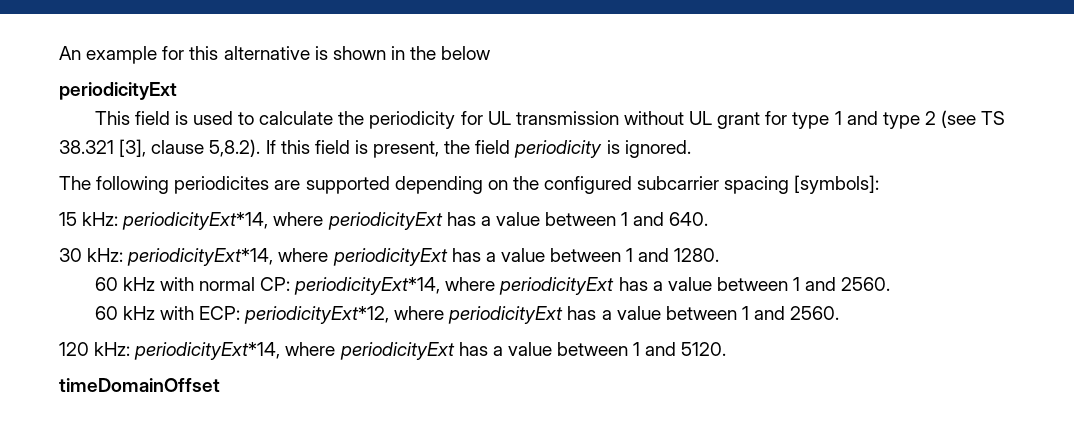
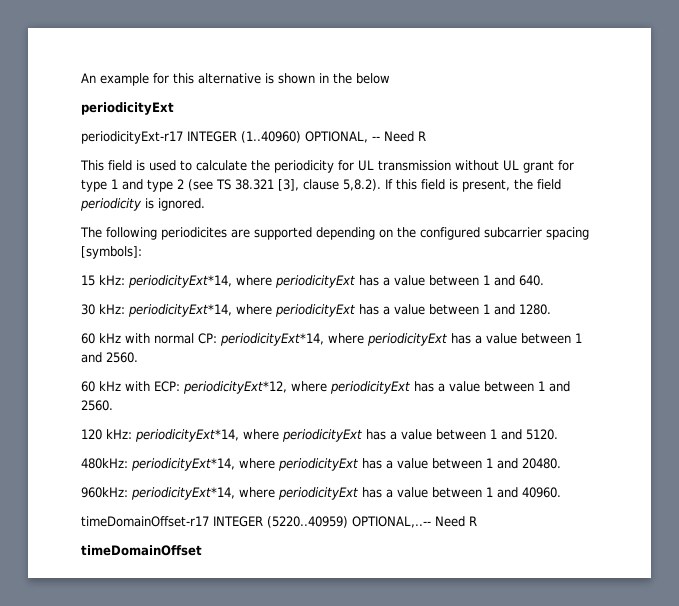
+ periodicityExt-r17 INTEGER (1..40960) OPTIONAL, -- Need R
+ 480kHz: periodicityExt*14, where periodicityExt has a value between 1 and 20480.
+ 960kHz: periodicityExt*14, where periodicityExt has a value between 1 and 40960.
+ timeDomainOffset-r17 INTEGER (5220..40959) OPTIONAL,..-- Need R

